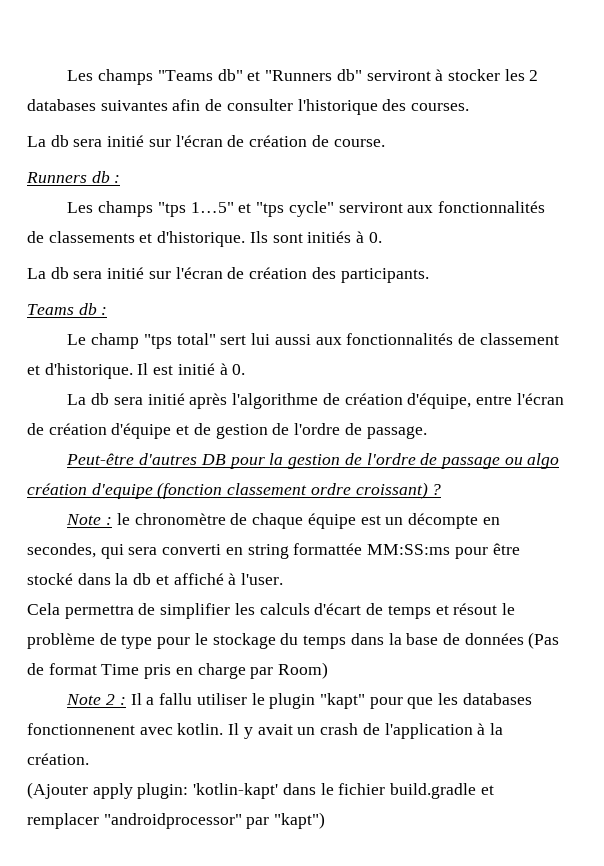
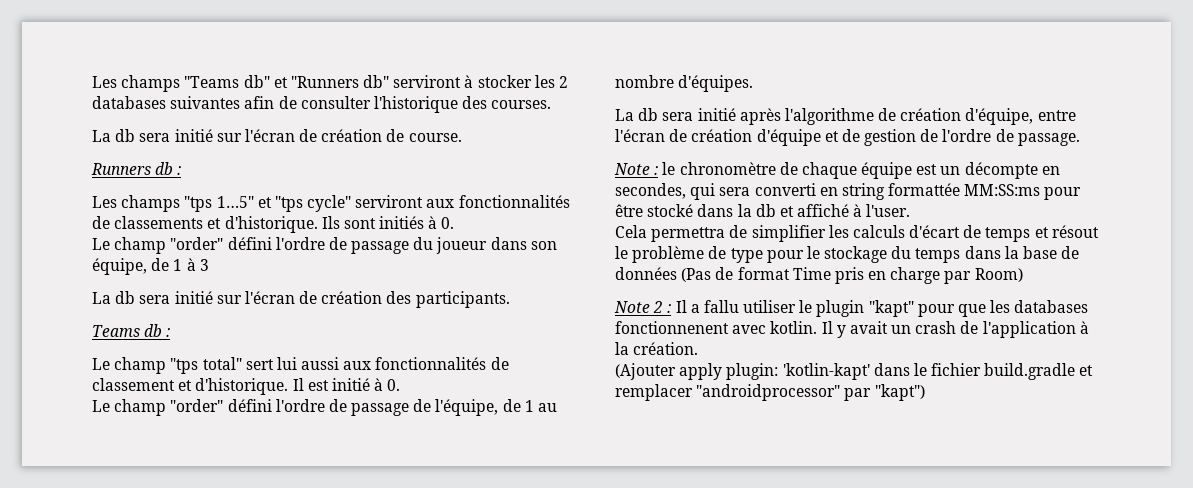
+ Le champ "order" défini l'ordre de passage du joueur dans son équipe, de 1 à 3
+ Le champ "order" défini l'ordre de passage de l'équipe, de 1 au nombre d'équipes.
- Peut-être d'autres DB pour la gestion de l'ordre de passage ou algo création d'equipe (fonction classement ordre croissant) ?

